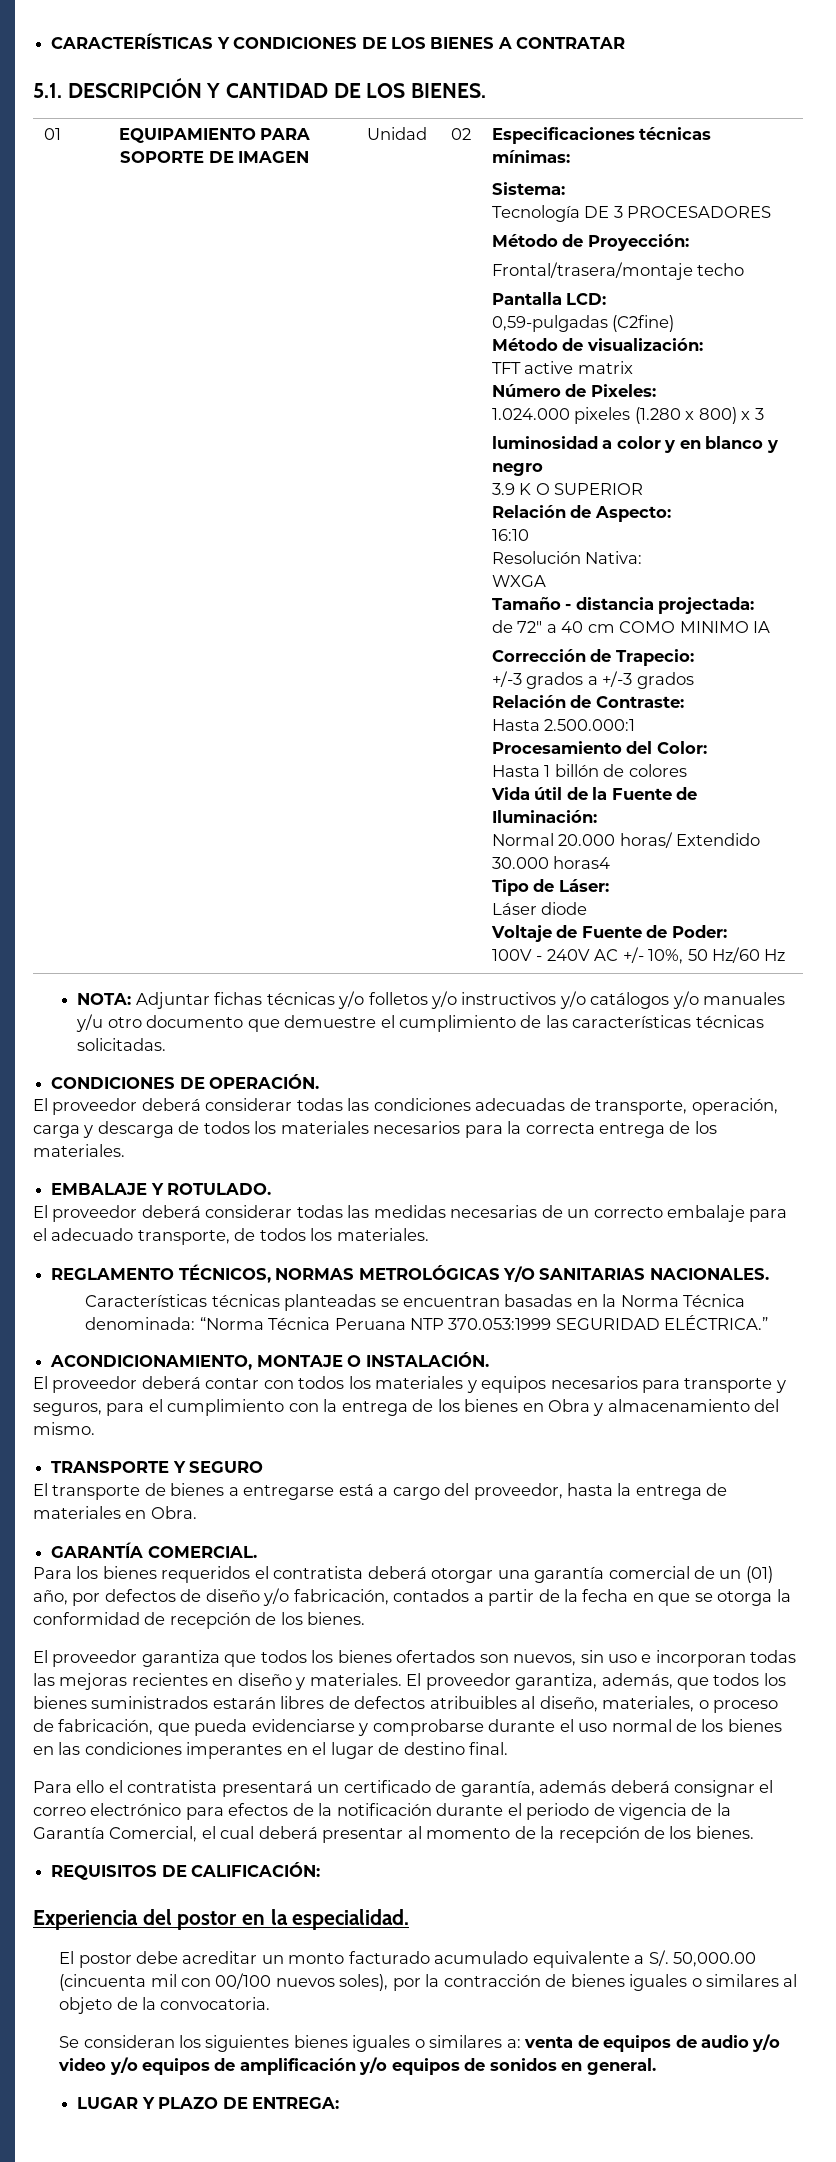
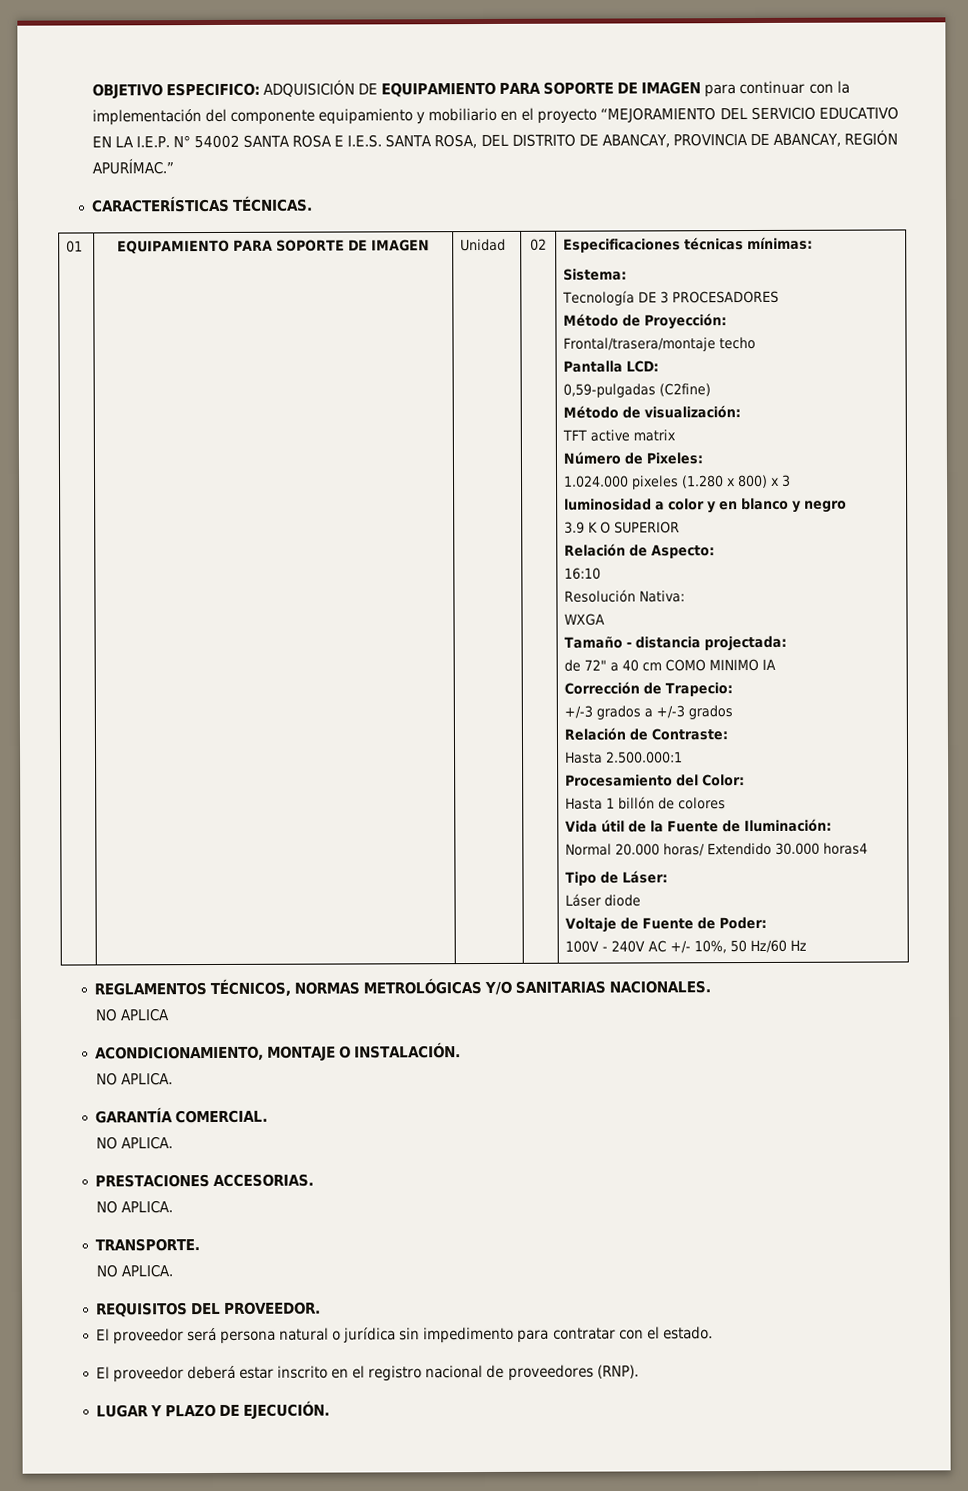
- CARACTERÍSTICAS Y CONDICIONES DE LOS BIENES A CONTRATAR
- 5.1. DESCRIPCIÓN Y CANTIDAD DE LOS BIENES.
+ OBJETIVO ESPECIFICO: ADQUISICIÓN DE EQUIPAMIENTO PARA SOPORTE DE IMAGEN para continuar con la implementación del componente equipamiento y mobiliario en el proyecto “MEJORAMIENTO DEL SERVICIO EDUCATIVO EN LA I.E.P. N° 54002 SANTA ROSA E I.E.S. SANTA ROSA, DEL DISTRITO DE ABANCAY, PROVINCIA DE ABANCAY, REGIÓN APURÍMAC.”
+ CARACTERÍSTICAS TÉCNICAS.
- NOTA: Adjuntar fichas técnicas y/o folletos y/o instructivos y/o catálogos y/o manuales y/u otro documento que demuestre el cumplimiento de las características técnicas solicitadas.
- CONDICIONES DE OPERACIÓN.
- El proveedor deberá considerar todas las condiciones adecuadas de transporte, operación, carga y descarga de todos los materiales necesarios para la correcta entrega de los materiales.
- EMBALAJE Y ROTULADO.
- El proveedor deberá considerar todas las medidas necesarias de un correcto embalaje para el adecuado transporte, de todos los materiales.
- REGLAMENTO TÉCNICOS, NORMAS METROLÓGICAS Y/O SANITARIAS NACIONALES.
+ REGLAMENTOS TÉCNICOS, NORMAS METROLÓGICAS Y/O SANITARIAS NACIONALES.
- Características técnicas planteadas se encuentran basadas en la Norma Técnica denominada: “Norma Técnica Peruana NTP 370.053:1999 SEGURIDAD ELÉCTRICA.”
+ NO APLICA
  ACONDICIONAMIENTO, MONTAJE O INSTALACIÓN.
- El proveedor deberá contar con todos los materiales y equipos necesarios para transporte y seguros, para el cumplimiento con la entrega de los bienes en Obra y almacenamiento del mismo.
- TRANSPORTE Y SEGURO
- El transporte de bienes a entregarse está a cargo del proveedor, hasta la entrega de materiales en Obra.
+ NO APLICA.
  GARANTÍA COMERCIAL.
- Para los bienes requeridos el contratista deberá otorgar una garantía comercial de un (01) año, por defectos de diseño y/o fabricación, contados a partir de la fecha en que se otorga la conformidad de recepción de los bienes.
- El proveedor garantiza que todos los bienes ofertados son nuevos, sin uso e incorporan todas las mejoras recientes en diseño y materiales. El proveedor garantiza, además, que todos los bienes suministrados estarán libres de defectos atribuibles al diseño, materiales, o proceso de fabricación, que pueda evidenciarse y comprobarse durante el uso normal de los bienes en las condiciones imperantes en el lugar de destino final.
- Para ello el contratista presentará un certificado de garantía, además deberá consignar el correo electrónico para efectos de la notificación durante el periodo de vigencia de la Garantía Comercial, el cual deberá presentar al momento de la recepción de los bienes.
- REQUISITOS DE CALIFICACIÓN:
- Experiencia del postor en la especialidad.
- El postor debe acreditar un monto facturado acumulado equivalente a S/. 50,000.00 (cincuenta mil con 00/100 nuevos soles), por la contracción de bienes iguales o similares al objeto de la convocatoria.
- Se consideran los siguientes bienes iguales o similares a: venta de equipos de audio y/o video y/o equipos de amplificación y/o equipos de sonidos en general.
+ NO APLICA.
+ PRESTACIONES ACCESORIAS.
+ NO APLICA.
+ TRANSPORTE.
+ NO APLICA.
+ REQUISITOS DEL PROVEEDOR.
+ El proveedor será persona natural o jurídica sin impedimento para contratar con el estado.
+ El proveedor deberá estar inscrito en el registro nacional de proveedores (RNP).
- LUGAR Y PLAZO DE ENTREGA:
+ LUGAR Y PLAZO DE EJECUCIÓN.

